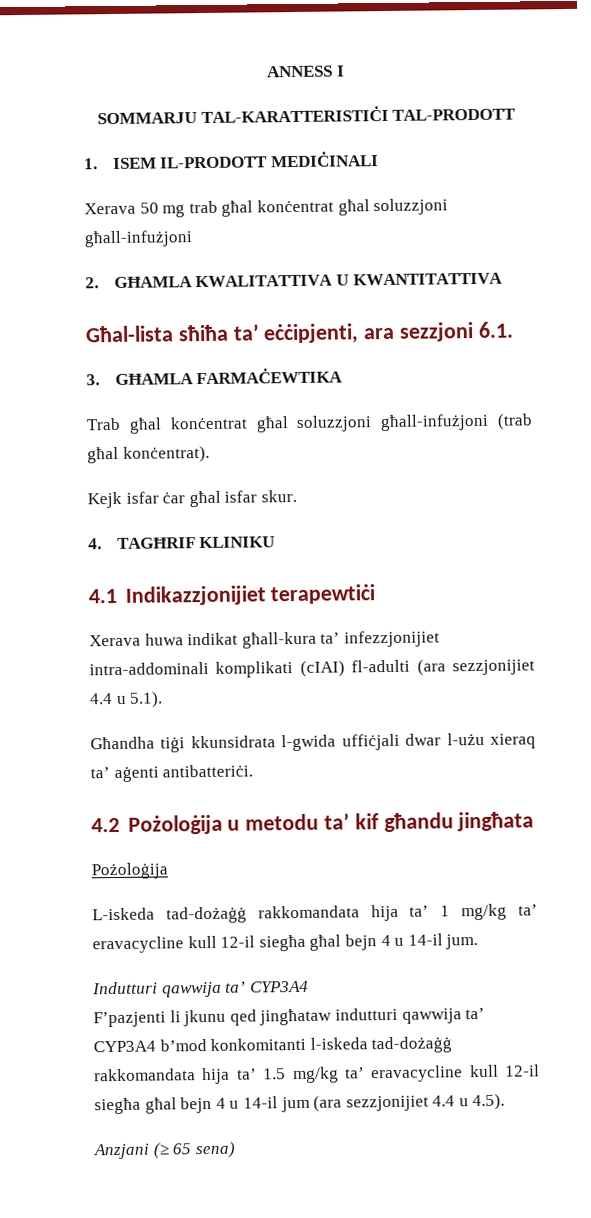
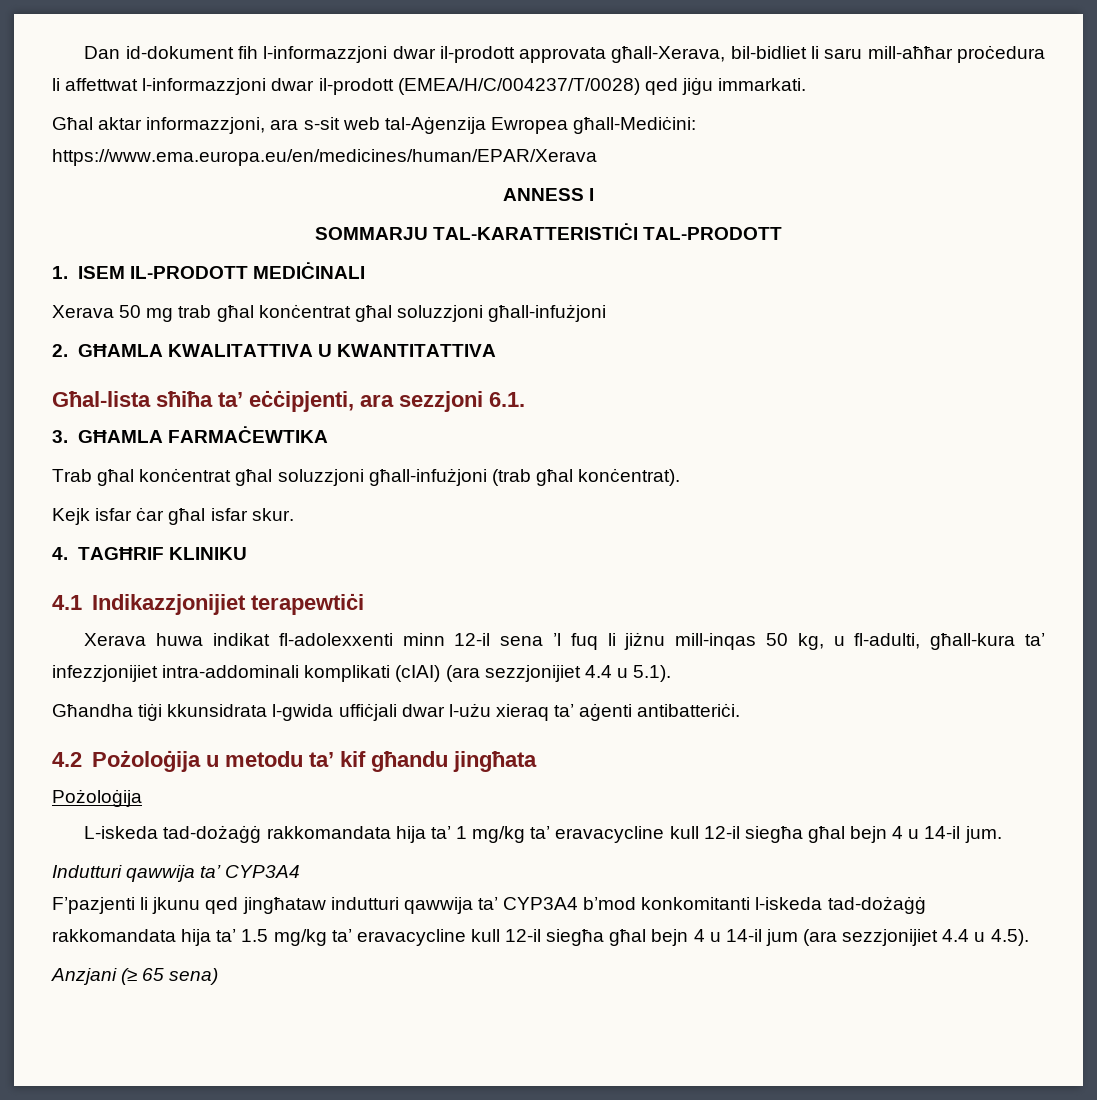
+ Dan id-dokument fih l-informazzjoni dwar il-prodott approvata għall-Xerava, bil-bidliet li saru mill-aħħar proċedura li affettwat l-informazzjoni dwar il-prodott (EMEA/H/C/004237/T/0028) qed jiġu immarkati.
+ Għal aktar informazzjoni, ara s-sit web tal-Aġenzija Ewropea għall-Mediċini: https://www.ema.europa.eu/en/medicines/human/EPAR/Xerava
- Xerava huwa indikat għall-kura ta’ infezzjonijiet intra-addominali komplikati (cIAI) fl-adulti (ara sezzjonijiet 4.4 u 5.1).
+ Xerava huwa indikat fl-adolexxenti minn 12-il sena ’l fuq li jiżnu mill-inqas 50 kg, u fl-adulti, għall-kura ta’ infezzjonijiet intra-addominali komplikati (cIAI) (ara sezzjonijiet 4.4 u 5.1).

